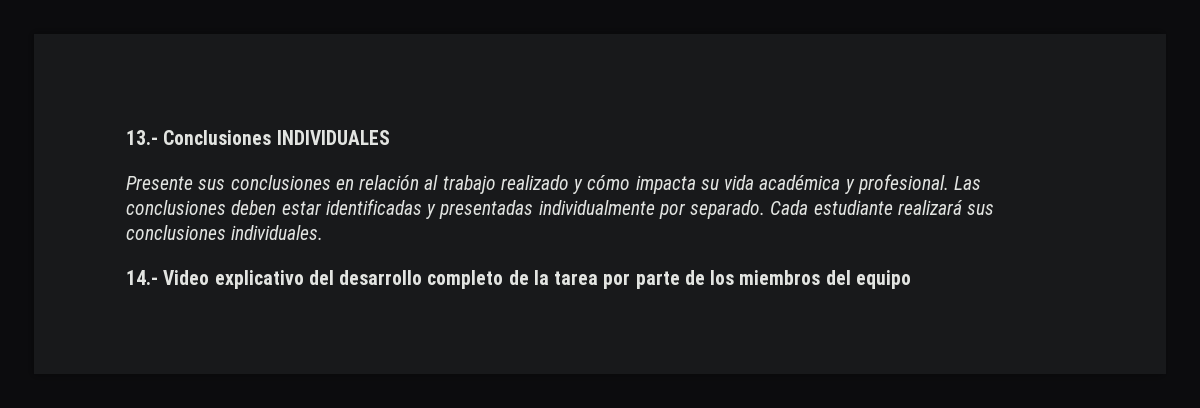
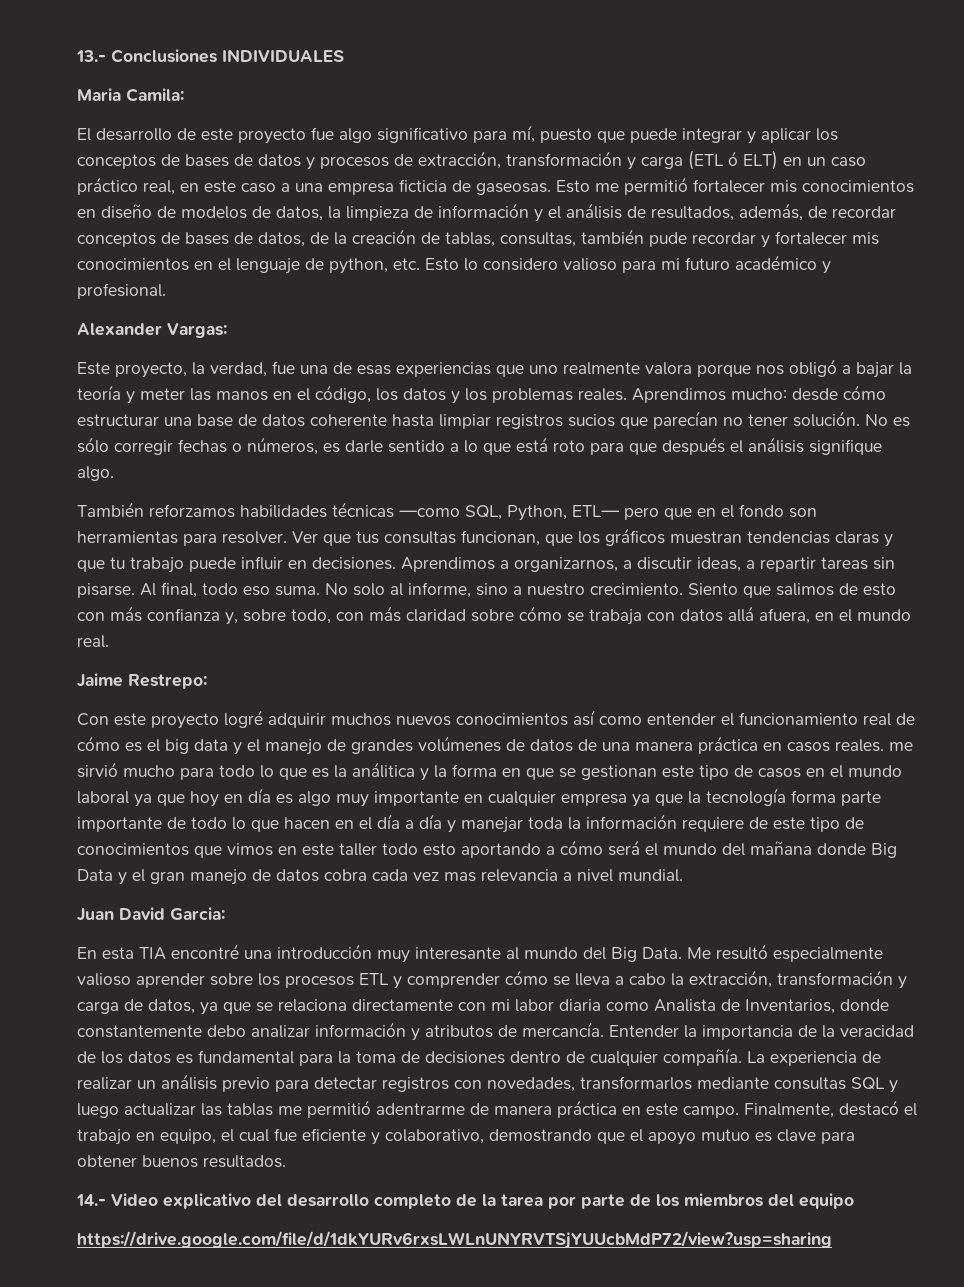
- Presente sus conclusiones en relación al trabajo realizado y cómo impacta su vida académica y profesional. Las conclusiones deben estar identificadas y presentadas individualmente por separado. Cada estudiante realizará sus conclusiones individuales.
+ Maria Camila:
+ El desarrollo de este proyecto fue algo significativo para mí, puesto que puede integrar y aplicar los conceptos de bases de datos y procesos de extracción, transformación y carga (ETL ó ELT) en un caso práctico real, en este caso a una empresa ficticia de gaseosas. Esto me permitió fortalecer mis conocimientos en diseño de modelos de datos, la limpieza de información y el análisis de resultados, además, de recordar conceptos de bases de datos, de la creación de tablas, consultas, también pude recordar y fortalecer mis conocimientos en el lenguaje de python, etc. Esto lo considero valioso para mi futuro académico y profesional.
+ Alexander Vargas:
+ Este proyecto, la verdad, fue una de esas experiencias que uno realmente valora porque nos obligó a bajar la teoría y meter las manos en el código, los datos y los problemas reales. Aprendimos mucho: desde cómo estructurar una base de datos coherente hasta limpiar registros sucios que parecían no tener solución. No es sólo corregir fechas o números, es darle sentido a lo que está roto para que después el análisis signifique algo.
+ También reforzamos habilidades técnicas —como SQL, Python, ETL— pero que en el fondo son herramientas para resolver. Ver que tus consultas funcionan, que los gráficos muestran tendencias claras y que tu trabajo puede influir en decisiones. Aprendimos a organizarnos, a discutir ideas, a repartir tareas sin pisarse. Al final, todo eso suma. No solo al informe, sino a nuestro crecimiento. Siento que salimos de esto con más confianza y, sobre todo, con más claridad sobre cómo se trabaja con datos allá afuera, en el mundo real.
+ Jaime Restrepo:
+ Con este proyecto logré adquirir muchos nuevos conocimientos así como entender el funcionamiento real de cómo es el big data y el manejo de grandes volúmenes de datos de una manera práctica en casos reales. me sirvió mucho para todo lo que es la análitica y la forma en que se gestionan este tipo de casos en el mundo laboral ya que hoy en día es algo muy importante en cualquier empresa ya que la tecnología forma parte importante de todo lo que hacen en el día a día y manejar toda la información requiere de este tipo de conocimientos que vimos en este taller todo esto aportando a cómo será el mundo del mañana donde Big Data y el gran manejo de datos cobra cada vez mas relevancia a nivel mundial.
+ Juan David Garcia:
+ En esta TIA encontré una introducción muy interesante al mundo del Big Data. Me resultó especialmente valioso aprender sobre los procesos ETL y comprender cómo se lleva a cabo la extracción, transformación y carga de datos, ya que se relaciona directamente con mi labor diaria como Analista de Inventarios, donde constantemente debo analizar información y atributos de mercancía. Entender la importancia de la veracidad de los datos es fundamental para la toma de decisiones dentro de cualquier compañía. La experiencia de realizar un análisis previo para detectar registros con novedades, transformarlos mediante consultas SQL y luego actualizar las tablas me permitió adentrarme de manera práctica en este campo. Finalmente, destacó el trabajo en equipo, el cual fue eficiente y colaborativo, demostrando que el apoyo mutuo es clave para obtener buenos resultados.
+ https://drive.google.com/file/d/1dkYURv6rxsLWLnUNYRVTSjYUUcbMdP72/view?usp=sharing

